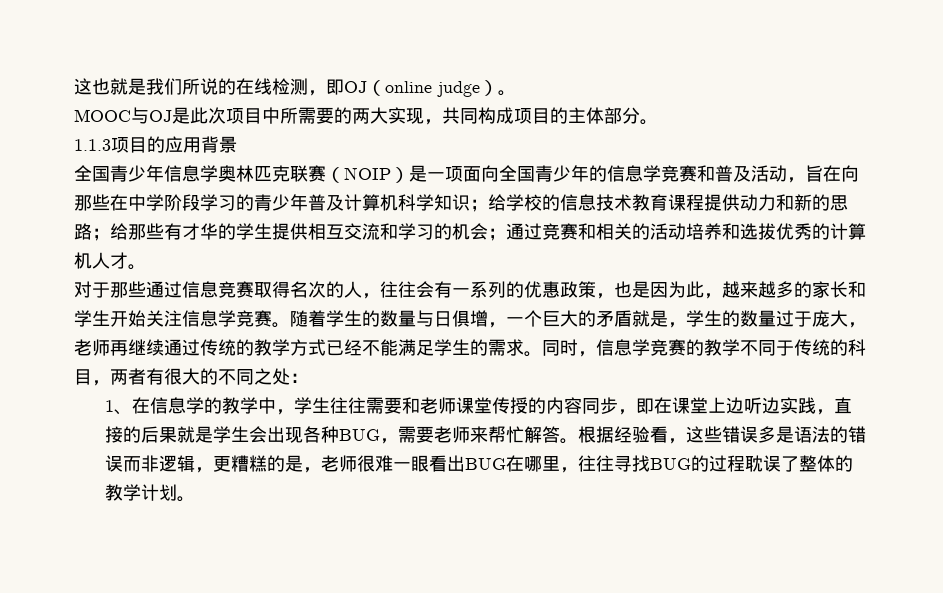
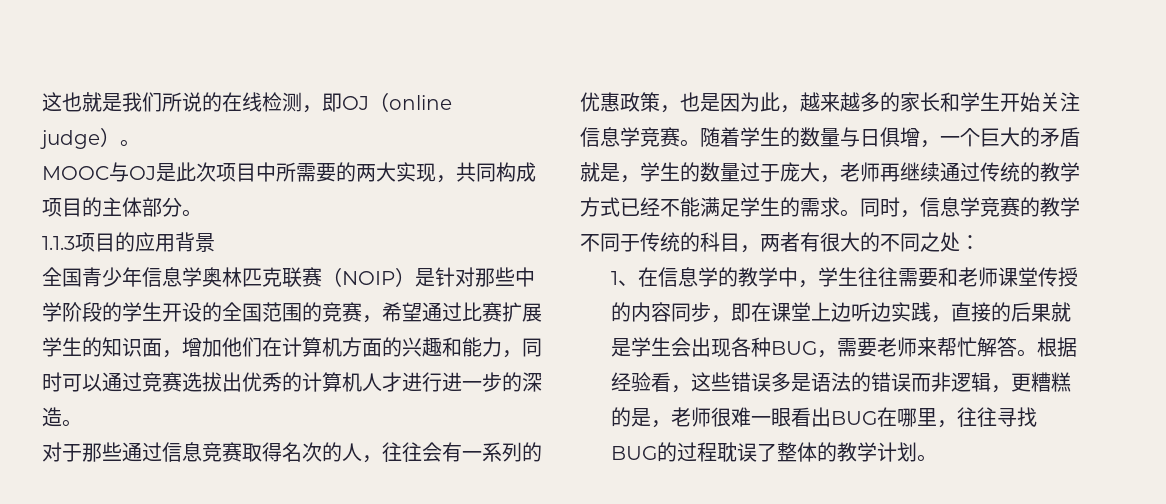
- 全国青少年信息学奥林匹克联赛（NOIP）是一项面向全国青少年的信息学竞赛和普及活动，旨在向那些在中学阶段学习的青少年普及计算机科学知识；给学校的信息技术教育课程提供动力和新的思路；给那些有才华的学生提供相互交流和学习的机会；通过竞赛和相关的活动培养和选拔优秀的计算机人才。
+ 全国青少年信息学奥林匹克联赛（NOIP）是针对那些中学阶段的学生开设的全国范围的竞赛，希望通过比赛扩展学生的知识面，增加他们在计算机方面的兴趣和能力，同时可以通过竞赛选拔出优秀的计算机人才进行进一步的深造。

